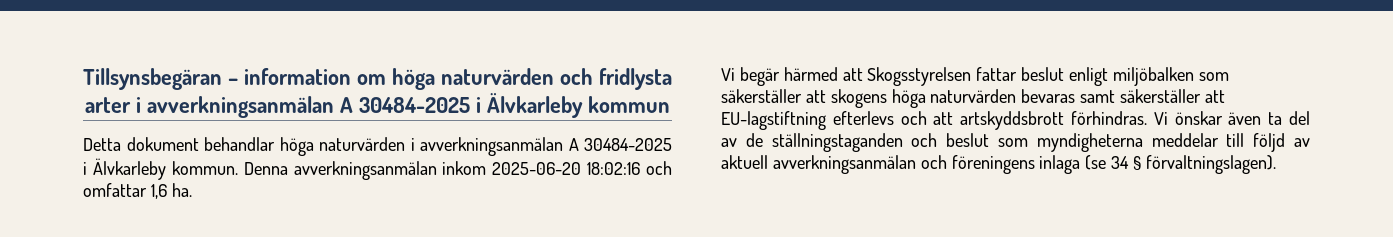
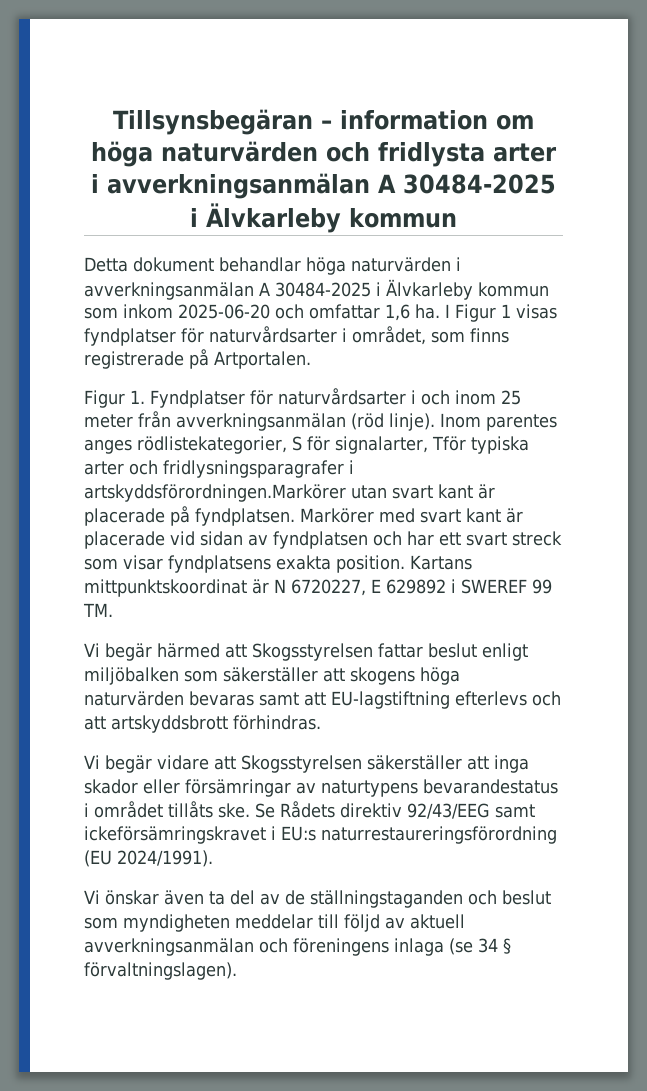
- Detta dokument behandlar höga naturvärden i avverkningsanmälan A 30484-2025 i Älvkarleby kommun. Denna avverkningsanmälan inkom 2025-06-20 18:02:16 och omfattar 1,6 ha.
+ Detta dokument behandlar höga naturvärden i avverkningsanmälan A 30484-2025 i Älvkarleby kommun som inkom 2025-06-20 och omfattar 1,6 ha. I Figur 1 visas fyndplatser för naturvårdsarter i området, som finns registrerade på Artportalen.
+ Figur 1. Fyndplatser för naturvårdsarter i och inom 25 meter från avverkningsanmälan (röd linje). Inom parentes anges rödlistekategorier, S för signalarter, Tför typiska arter och fridlysningsparagrafer i artskyddsförordningen.Markörer utan svart kant är placerade på fyndplatsen. Markörer med svart kant är placerade vid sidan av fyndplatsen och har ett svart streck som visar fyndplatsens exakta position. Kartans mittpunktskoordinat är N 6720227, E 629892 i SWEREF 99 TM.
- Vi begär härmed att Skogsstyrelsen fattar beslut enligt miljöbalken som säkerställer att skogens höga naturvärden bevaras samt säkerställer att EU-lagstiftning efterlevs och att artskyddsbrott förhindras. Vi önskar även ta del av de ställningstaganden och beslut som myndigheterna meddelar till följd av aktuell avverkningsanmälan och föreningens inlaga (se 34 § förvaltningslagen).
+ Vi begär härmed att Skogsstyrelsen fattar beslut enligt miljöbalken som säkerställer att skogens höga naturvärden bevaras samt att EU-lagstiftning efterlevs och att artskyddsbrott förhindras.
+ Vi begär vidare att Skogsstyrelsen säkerställer att inga skador eller försämringar av naturtypens bevarandestatus i området tillåts ske. Se Rådets direktiv 92/43/EEG samt ickeförsämringskravet i EU:s naturrestaureringsförordning (EU 2024/1991).
+ Vi önskar även ta del av de ställningstaganden och beslut som myndigheten meddelar till följd av aktuell avverkningsanmälan och föreningens inlaga (se 34 § förvaltningslagen).

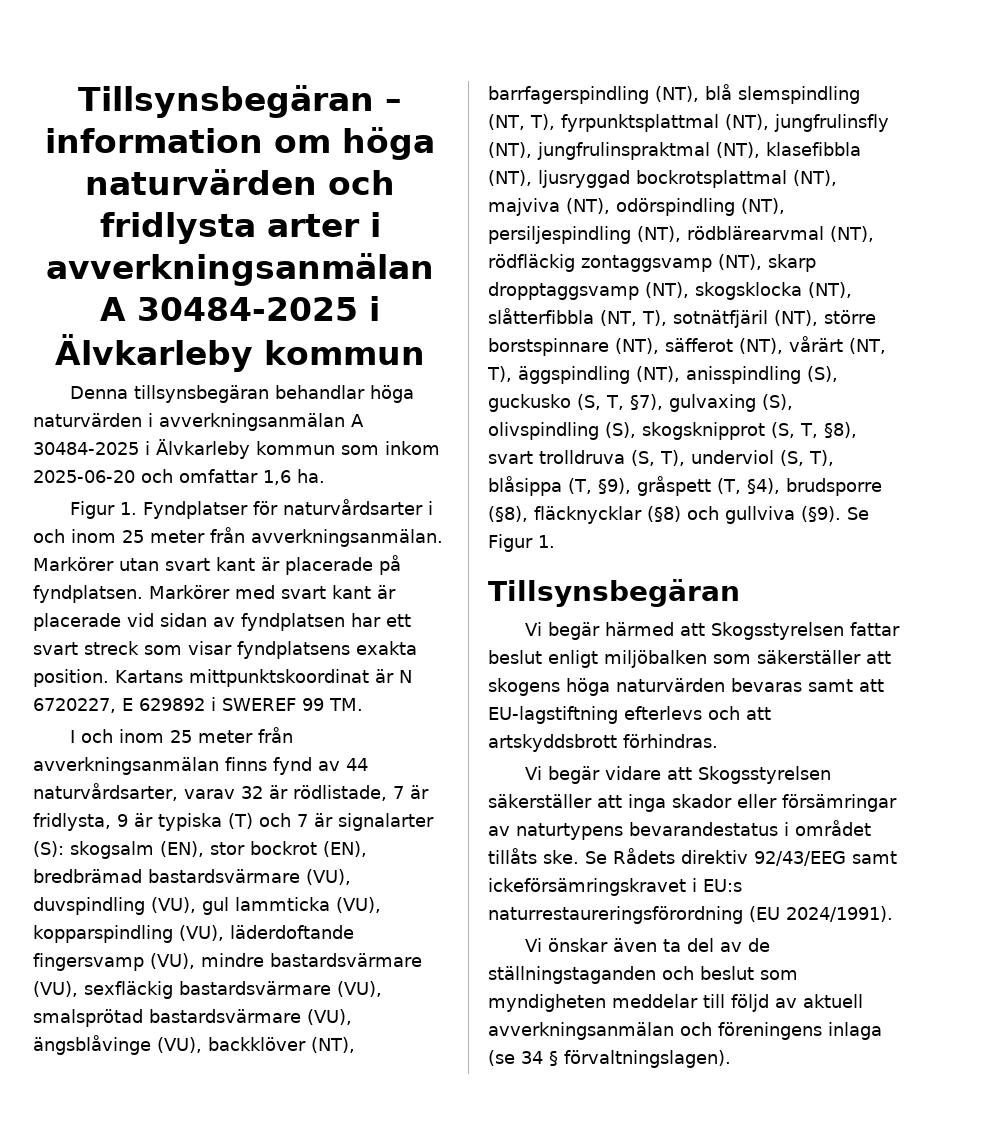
- Detta dokument behandlar höga naturvärden i avverkningsanmälan A 30484-2025 i Älvkarleby kommun som inkom 2025-06-20 och omfattar 1,6 ha. I Figur 1 visas fyndplatser för naturvårdsarter i området, som finns registrerade på Artportalen.
+ Denna tillsynsbegäran behandlar höga naturvärden i avverkningsanmälan A 30484-2025 i Älvkarleby kommun som inkom 2025-06-20 och omfattar 1,6 ha.
- Figur 1. Fyndplatser för naturvårdsarter i och inom 25 meter från avverkningsanmälan (röd linje). Inom parentes anges rödlistekategorier, S för signalarter, Tför typiska arter och fridlysningsparagrafer i artskyddsförordningen.Markörer utan svart kant är placerade på fyndplatsen.
+ Figur 1. Fyndplatser för naturvårdsarter i och inom 25 meter från avverkningsanmälan. Markörer utan svart kant är placerade på fyndplatsen.
- Markörer med svart kant är placerade vid sidan av fyndplatsen och har ett svart streck som visar fyndplatsens exakta position.
+ Markörer med svart kant är placerade vid sidan av fyndplatsen har ett svart streck som visar fyndplatsens exakta position.
+ I och inom 25 meter från avverkningsanmälan finns fynd av 44 naturvårdsarter, varav 32 är rödlistade, 7 är fridlysta, 9 är typiska (T) och 7 är signalarter (S): skogsalm (EN), stor bockrot (EN), bredbrämad bastardsvärmare (VU), duvspindling (VU), gul lammticka (VU), kopparspindling (VU), läderdoftande fingersvamp (VU), mindre bastardsvärmare (VU), sexfläckig bastardsvärmare (VU), smalsprötad bastardsvärmare (VU), ängsblåvinge (VU), backklöver (NT), barrfagerspindling (NT), blå slemspindling (NT, T), fyrpunktsplattmal (NT), jungfrulinsfly (NT), jungfrulinspraktmal (NT), klasefibbla (NT), ljusryggad bockrotsplattmal (NT), majviva (NT), odörspindling (NT), persiljespindling (NT), rödblärearvmal (NT), rödfläckig zontaggsvamp (NT), skarp dropptaggsvamp (NT), skogsklocka (NT), slåtterfibbla (NT, T), sotnätfjäril (NT), större borstspinnare (NT), säfferot (NT), vårärt (NT, T), äggspindling (NT), anisspindling (S), guckusko (S, T, §7), gulvaxing (S), olivspindling (S), skogsknipprot (S, T, §8), svart trolldruva (S, T), underviol (S, T), blåsippa (T, §9), gråspett (T, §4), brudsporre (§8), fläcknycklar (§8) och gullviva (§9). Se Figur 1.
+ Tillsynsbegäran

